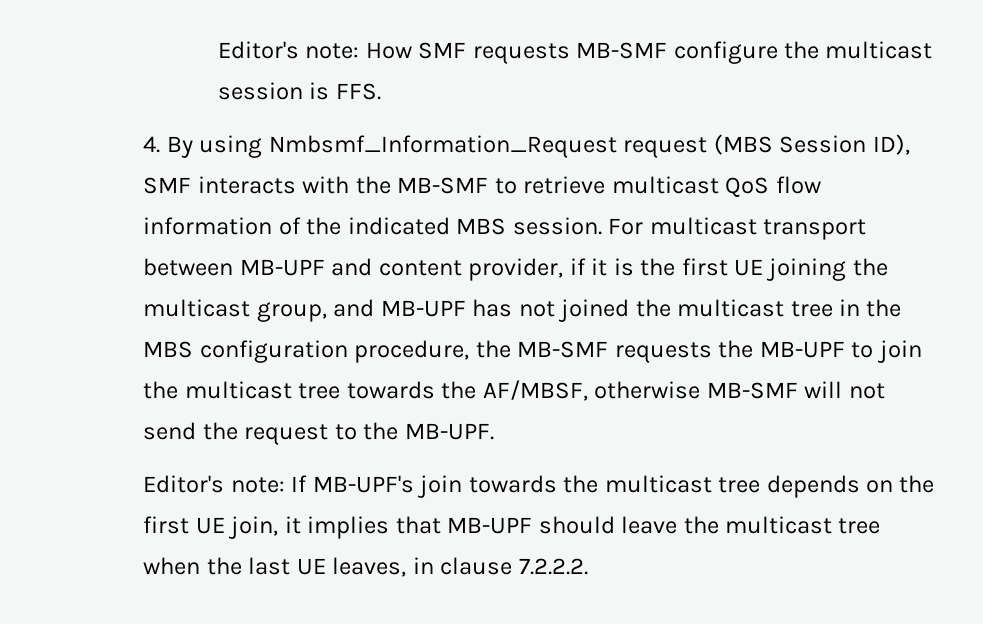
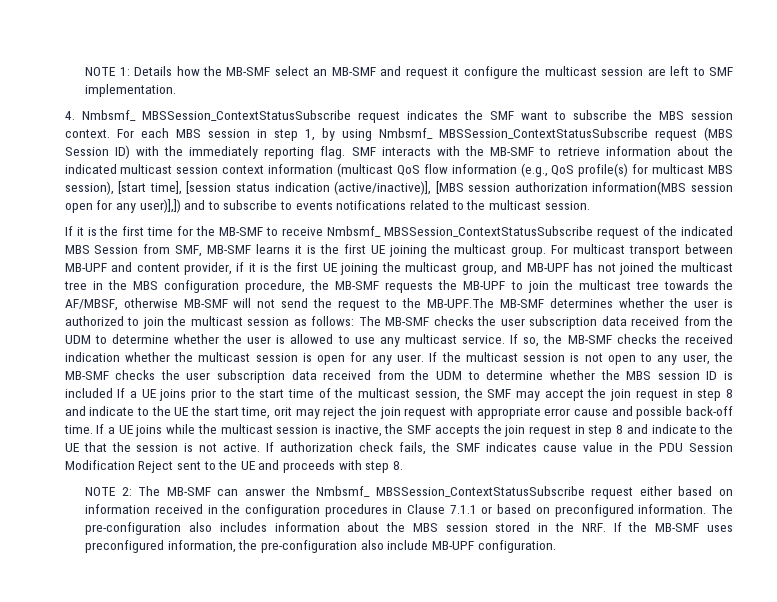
- Editor's note: How SMF requests MB-SMF configure the multicast session is FFS.
- 4. By using Nmbsmf_Information_Request request (MBS Session ID), SMF interacts with the MB-SMF to retrieve multicast QoS flow information of the indicated MBS session.
+ NOTE 1: Details how the MB-SMF select an MB-SMF and request it configure the multicast session are left to SMF implementation.
+ 4. Nmbsmf_ MBSSession_ContextStatusSubscribe request indicates the SMF want to subscribe the MBS session context. For each MBS session in step 1, by using Nmbsmf_ MBSSession_ContextStatusSubscribe request (MBS Session ID) with the immediately reporting flag. SMF interacts with the MB-SMF to retrieve information about the indicated multicast session context information (multicast QoS flow information (e.g., QoS profile(s) for multicast MBS session), [start time], [session status indication (active/inactive)], [MBS session authorization information(MBS session open for any user)],]) and to subscribe to events notifications related to the multicast session.
+ If it is the first time for the MB-SMF to receive Nmbsmf_ MBSSession_ContextStatusSubscribe request of the indicated MBS Session from SMF, MB-SMF learns it is the first UE joining the multicast group.
- For multicast transport between MB-UPF and content provider, if it is the first UE joining the multicast group, and MB-UPF has not joined the multicast tree in the MBS configuration procedure, the MB-SMF requests the MB-UPF to join the multicast tree towards the AF/MBSF, otherwise MB-SMF will not send the request to the MB-UPF.
- Editor's note: If MB-UPF's join towards the multicast tree depends on the first UE join, it implies that MB-UPF should leave the multicast tree when the last UE leaves, in clause 7.2.2.2.
+ For multicast transport between MB-UPF and content provider, if it is the first UE joining the multicast group, and MB-UPF has not joined the multicast tree in the MBS configuration procedure, the MB-SMF requests the MB-UPF to join the multicast tree towards the AF/MBSF, otherwise MB-SMF will not send the request to the MB-UPF.The MB-SMF determines whether the user is authorized to join the multicast session as follows: The MB-SMF checks the user subscription data received from the UDM to determine whether the user is allowed to use any multicast service. If so, the MB-SMF checks the received indication whether the multicast session is open for any user. If the multicast session is not open to any user, the MB-SMF checks the user subscription data received from the UDM to determine whether the MBS session ID is included If a UE joins prior to the start time of the multicast session, the SMF may accept the join request in step 8 and indicate to the UE the start time, orit may reject the join request with appropriate error cause and possible back-off time. If a UE joins while the multicast session is inactive, the SMF accepts the join request in step 8 and indicate to the UE that the session is not active. If authorization check fails, the SMF indicates cause value in the PDU Session Modification Reject sent to the UE and proceeds with step 8.
+ NOTE 2: The MB-SMF can answer the Nmbsmf_ MBSSession_ContextStatusSubscribe request either based on information received in the configuration procedures in Clause 7.1.1 or based on preconfigured information. The pre-configuration also includes information about the MBS session stored in the NRF. If the MB-SMF uses preconfigured information, the pre-configuration also include MB-UPF configuration.

